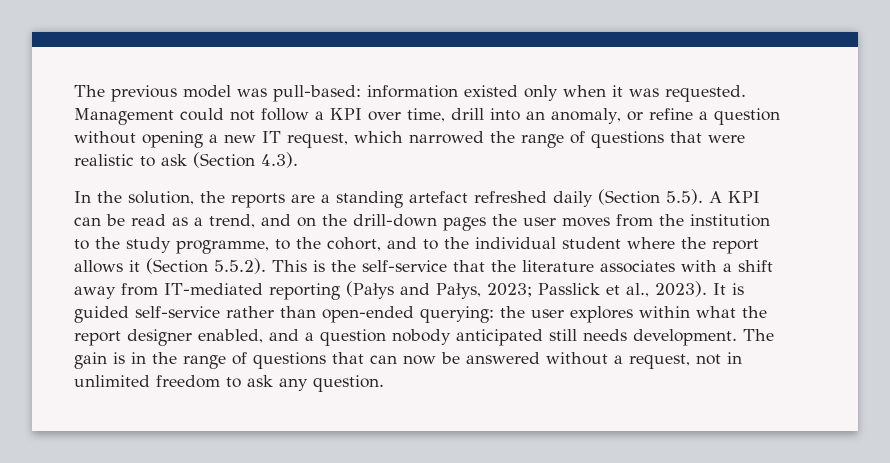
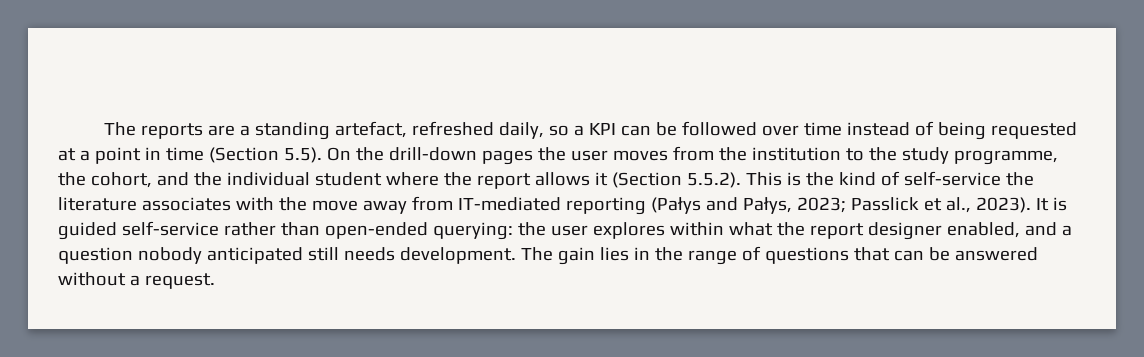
- The previous model was pull-based: information existed only when it was requested. Management could not follow a KPI over time, drill into an anomaly, or refine a question without opening a new IT request, which narrowed the range of questions that were realistic to ask (Section 4.3).
- In the solution, the reports are a standing artefact refreshed daily (Section 5.5). A KPI can be read as a trend, and on the drill-down pages the user moves from the institution to the study programme, to the cohort, and to the individual student where the report allows it (Section 5.5.2). This is the self-service that the literature associates with a shift away from IT-mediated reporting (Pałys and Pałys, 2023; Passlick et al., 2023).
+ The reports are a standing artefact, refreshed daily, so a KPI can be followed over time instead of being requested at a point in time (Section 5.5). On the drill-down pages the user moves from the institution to the study programme, the cohort, and the individual student where the report allows it (Section 5.5.2). This is the kind of self-service the literature associates with the move away from IT-mediated reporting (Pałys and Pałys, 2023; Passlick et al., 2023).
- The gain is in the range of questions that can now be answered without a request, not in unlimited freedom to ask any question.
+ The gain lies in the range of questions that can be answered without a request.

